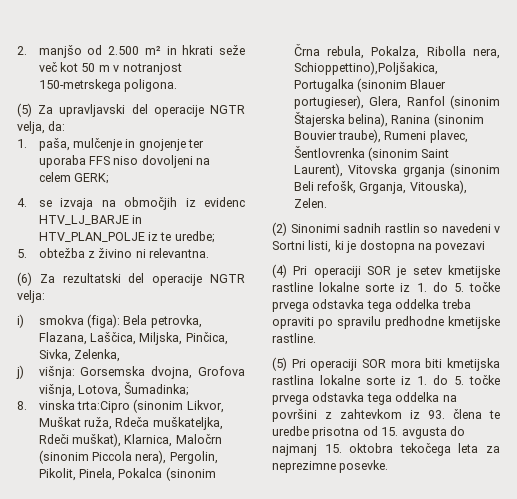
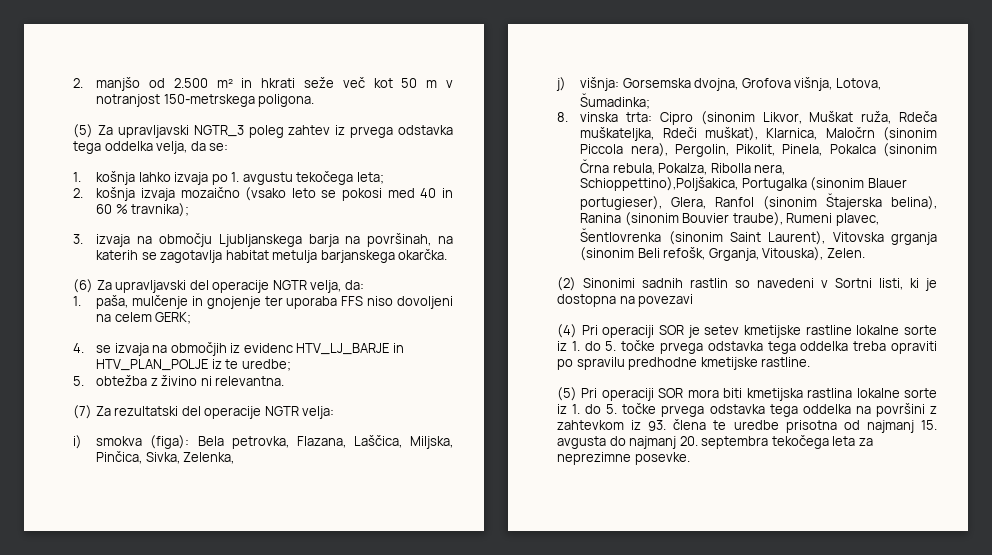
- (5) Za upravljavski del operacije NGTR velja, da:
+ (5) Za upravljavski NGTR_3 poleg zahtev iz prvega odstavka tega oddelka velja, da se:
+ 1. košnja lahko izvaja po 1. avgustu tekočega leta;
+ 2. košnja izvaja mozaično (vsako leto se pokosi med 40 in 60 % travnika);
+ 3. izvaja na območju Ljubljanskega barja na površinah, na katerih se zagotavlja habitat metulja barjanskega okarčka.
+ (6) Za upravljavski del operacije NGTR velja, da:
- (6) Za rezultatski del operacije NGTR velja:
+ (7) Za rezultatski del operacije NGTR velja:
- 8. vinska trta:Cipro (sinonim Likvor, Muškat ruža, Rdeča muškateljka, Rdeči muškat), Klarnica, Maločrn (sinonim Piccola nera), Pergolin, Pikolit, Pinela, Pokalca (sinonim Črna rebula, Pokalza, Ribolla nera, Schioppettino),Poljšakica, Portugalka (sinonim Blauer portugieser), Glera, Ranfol (sinonim Štajerska belina), Ranina (sinonim Bouvier traube), Rumeni plavec, Šentlovrenka (sinonim Saint Laurent), Vitovska grganja (sinonim Beli refošk, Grganja, Vitouska), Zelen.
+ 8. vinska trta: Cipro (sinonim Likvor, Muškat ruža, Rdeča muškateljka, Rdeči muškat), Klarnica, Maločrn (sinonim Piccola nera), Pergolin, Pikolit, Pinela, Pokalca (sinonim Črna rebula, Pokalza, Ribolla nera, Schioppettino),Poljšakica, Portugalka (sinonim Blauer portugieser), Glera, Ranfol (sinonim Štajerska belina), Ranina (sinonim Bouvier traube), Rumeni plavec, Šentlovrenka (sinonim Saint Laurent), Vitovska grganja (sinonim Beli refošk, Grganja, Vitouska), Zelen.
- (5) Pri operaciji SOR mora biti kmetijska rastlina lokalne sorte iz 1. do 5. točke prvega odstavka tega oddelka na površini z zahtevkom iz 93. člena te uredbe prisotna od 15. avgusta do najmanj 15. oktobra tekočega leta za neprezimne posevke.
+ (5) Pri operaciji SOR mora biti kmetijska rastlina lokalne sorte iz 1. do 5. točke prvega odstavka tega oddelka na površini z zahtevkom iz 93. člena te uredbe prisotna od najmanj 15. avgusta do najmanj 20. septembra tekočega leta za neprezimne posevke.

